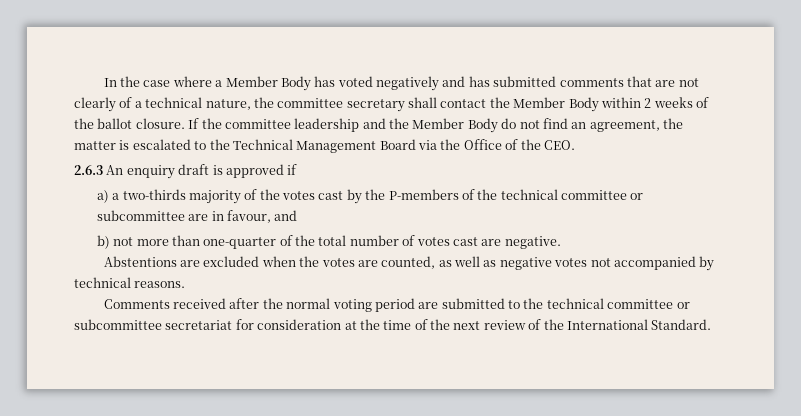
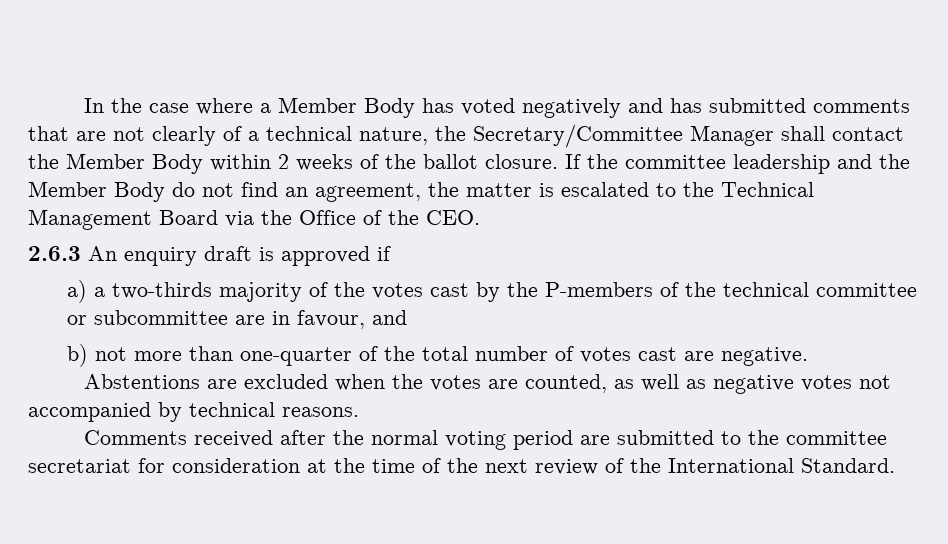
- In the case where a Member Body has voted negatively and has submitted comments that are not clearly of a technical nature, the committee secretary shall contact the Member Body within 2 weeks of the ballot closure.
+ In the case where a Member Body has voted negatively and has submitted comments that are not clearly of a technical nature, the Secretary/Committee Manager shall contact the Member Body within 2 weeks of the ballot closure.
- Comments received after the normal voting period are submitted to the technical committee or subcommittee secretariat for consideration at the time of the next review of the International Standard.
+ Comments received after the normal voting period are submitted to the committee secretariat for consideration at the time of the next review of the International Standard.

